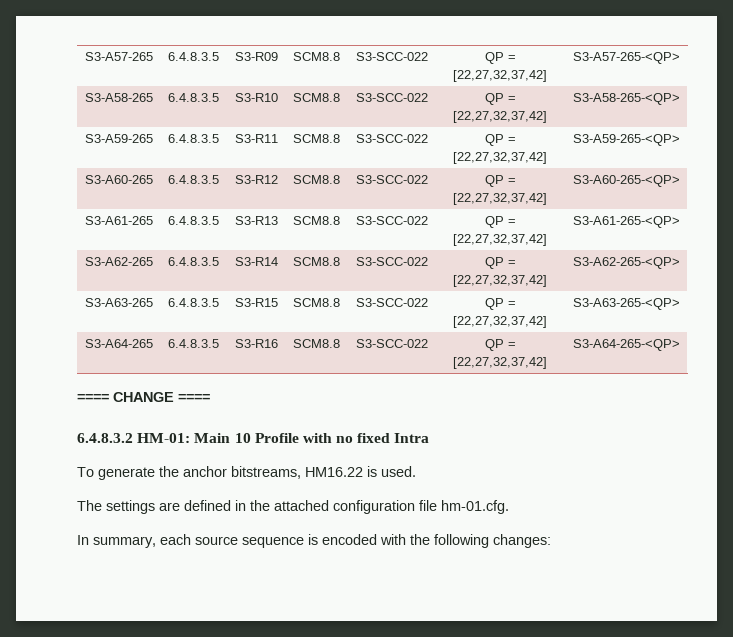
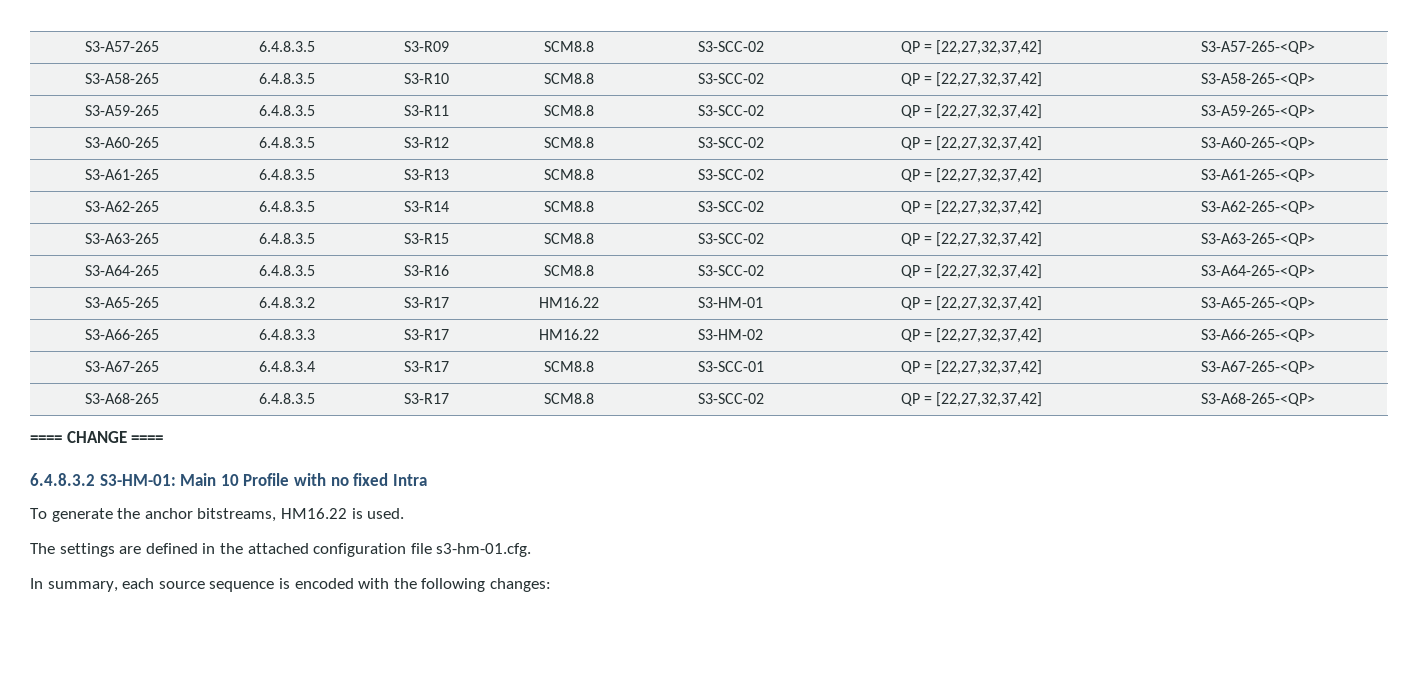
- S3-A57-265 | 6.4.8.3.5 | S3-R09 | SCM8.8 | S3-SCC-022 | QP = [22,27,32,37,42] | S3-A57-265-<QP>
+ S3-A57-265 | 6.4.8.3.5 | S3-R09 | SCM8.8 | S3-SCC-02 | QP = [22,27,32,37,42] | S3-A57-265-<QP>
- S3-A58-265 | 6.4.8.3.5 | S3-R10 | SCM8.8 | S3-SCC-022 | QP = [22,27,32,37,42] | S3-A58-265-<QP>
+ S3-A58-265 | 6.4.8.3.5 | S3-R10 | SCM8.8 | S3-SCC-02 | QP = [22,27,32,37,42] | S3-A58-265-<QP>
- S3-A59-265 | 6.4.8.3.5 | S3-R11 | SCM8.8 | S3-SCC-022 | QP = [22,27,32,37,42] | S3-A59-265-<QP>
+ S3-A59-265 | 6.4.8.3.5 | S3-R11 | SCM8.8 | S3-SCC-02 | QP = [22,27,32,37,42] | S3-A59-265-<QP>
- S3-A60-265 | 6.4.8.3.5 | S3-R12 | SCM8.8 | S3-SCC-022 | QP = [22,27,32,37,42] | S3-A60-265-<QP>
+ S3-A60-265 | 6.4.8.3.5 | S3-R12 | SCM8.8 | S3-SCC-02 | QP = [22,27,32,37,42] | S3-A60-265-<QP>
- S3-A61-265 | 6.4.8.3.5 | S3-R13 | SCM8.8 | S3-SCC-022 | QP = [22,27,32,37,42] | S3-A61-265-<QP>
+ S3-A61-265 | 6.4.8.3.5 | S3-R13 | SCM8.8 | S3-SCC-02 | QP = [22,27,32,37,42] | S3-A61-265-<QP>
- S3-A62-265 | 6.4.8.3.5 | S3-R14 | SCM8.8 | S3-SCC-022 | QP = [22,27,32,37,42] | S3-A62-265-<QP>
+ S3-A62-265 | 6.4.8.3.5 | S3-R14 | SCM8.8 | S3-SCC-02 | QP = [22,27,32,37,42] | S3-A62-265-<QP>
- S3-A63-265 | 6.4.8.3.5 | S3-R15 | SCM8.8 | S3-SCC-022 | QP = [22,27,32,37,42] | S3-A63-265-<QP>
+ S3-A63-265 | 6.4.8.3.5 | S3-R15 | SCM8.8 | S3-SCC-02 | QP = [22,27,32,37,42] | S3-A63-265-<QP>
- S3-A64-265 | 6.4.8.3.5 | S3-R16 | SCM8.8 | S3-SCC-022 | QP = [22,27,32,37,42] | S3-A64-265-<QP>
+ S3-A64-265 | 6.4.8.3.5 | S3-R16 | SCM8.8 | S3-SCC-02 | QP = [22,27,32,37,42] | S3-A64-265-<QP>
+ S3-A65-265 | 6.4.8.3.2 | S3-R17 | HM16.22 | S3-HM-01 | QP = [22,27,32,37,42] | S3-A65-265-<QP>
+ S3-A66-265 | 6.4.8.3.3 | S3-R17 | HM16.22 | S3-HM-02 | QP = [22,27,32,37,42] | S3-A66-265-<QP>
+ S3-A67-265 | 6.4.8.3.4 | S3-R17 | SCM8.8 | S3-SCC-01 | QP = [22,27,32,37,42] | S3-A67-265-<QP>
+ S3-A68-265 | 6.4.8.3.5 | S3-R17 | SCM8.8 | S3-SCC-02 | QP = [22,27,32,37,42] | S3-A68-265-<QP>
- 6.4.8.3.2 HM-01: Main 10 Profile with no fixed Intra
+ 6.4.8.3.2 S3-HM-01: Main 10 Profile with no fixed Intra
- The settings are defined in the attached configuration file hm-01.cfg.
+ The settings are defined in the attached configuration file s3-hm-01.cfg.

